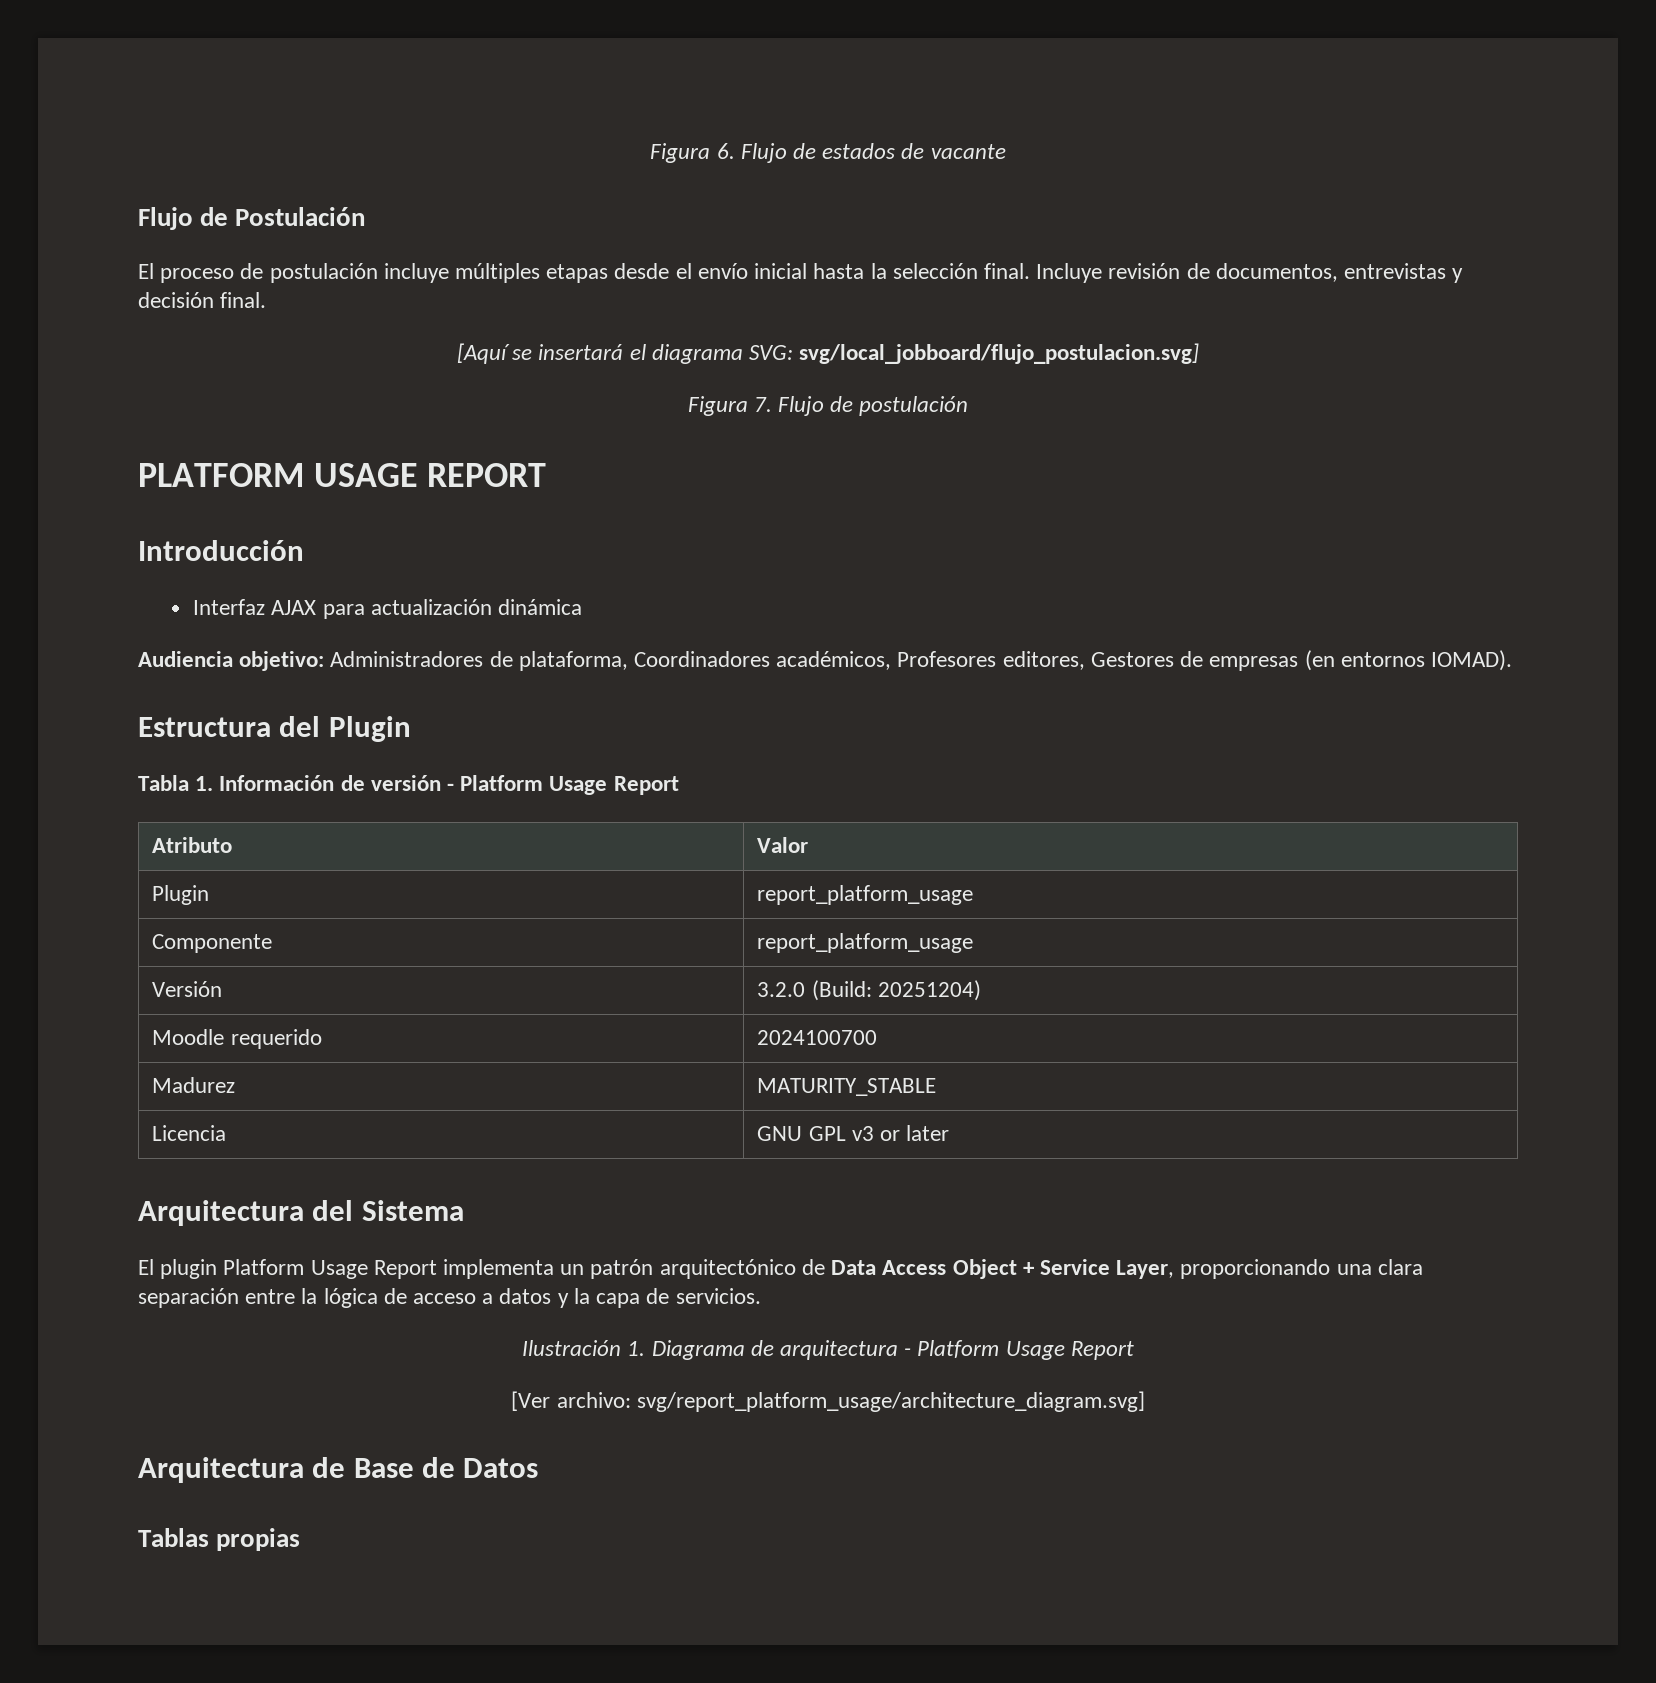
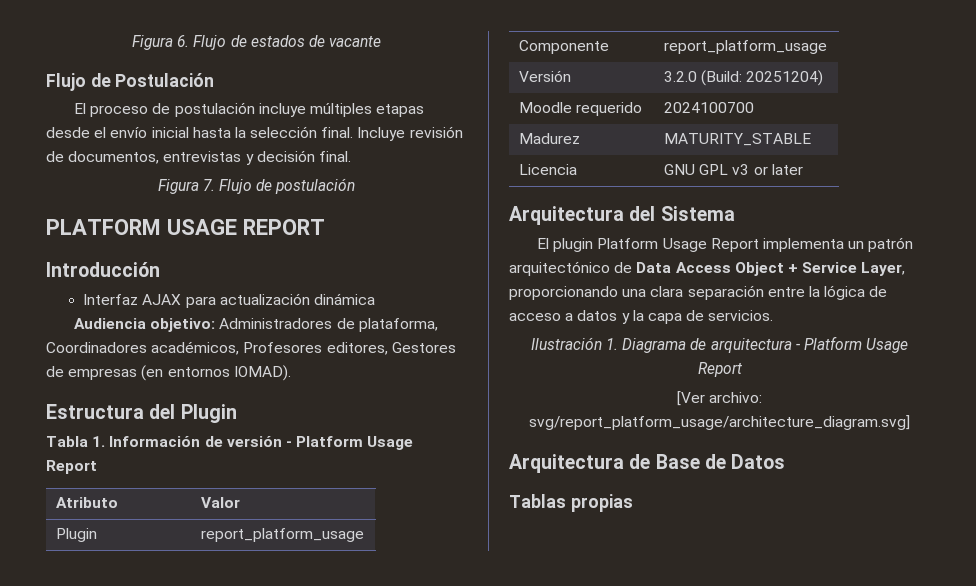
- [Aquí se insertará el diagrama SVG: svg/local_jobboard/flujo_postulacion.svg]

